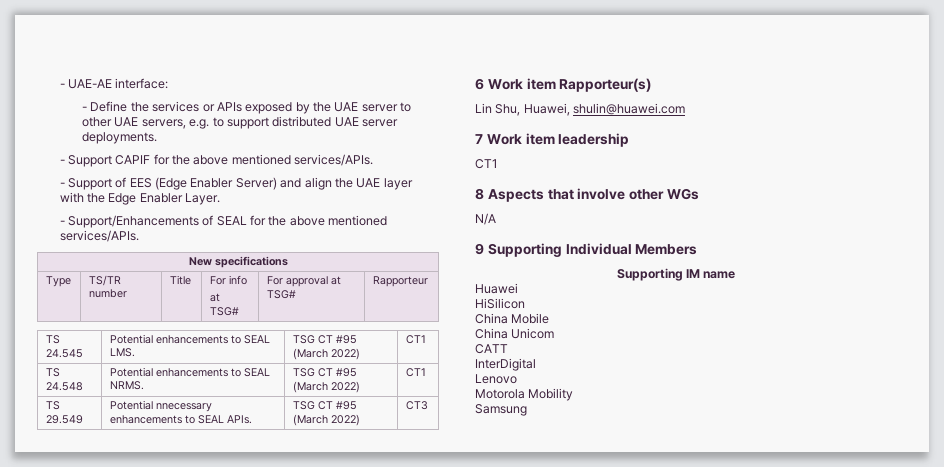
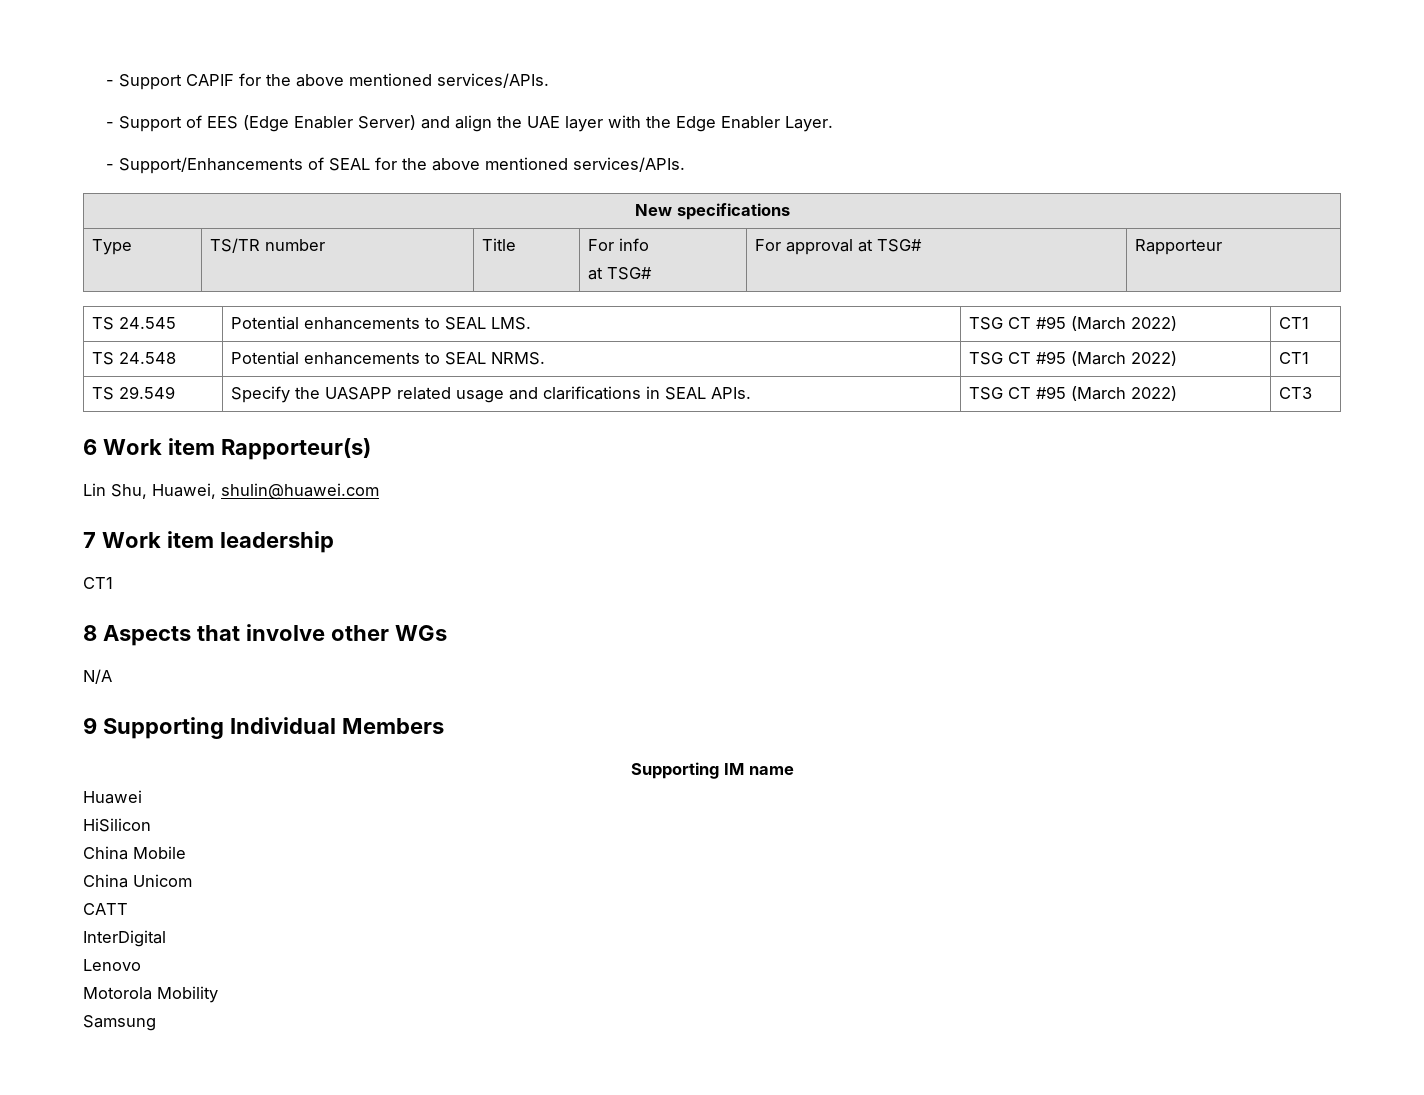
- - UAE-AE interface:
- - Define the services or APIs exposed by the UAE server to other UAE servers, e.g. to support distributed UAE server deployments.
- TS 29.549 | Potential nnecessary enhancements to SEAL APIs. | TSG CT #95 (March 2022) | CT3
+ TS 29.549 | Specify the UASAPP related usage and clarifications in SEAL APIs. | TSG CT #95 (March 2022) | CT3

